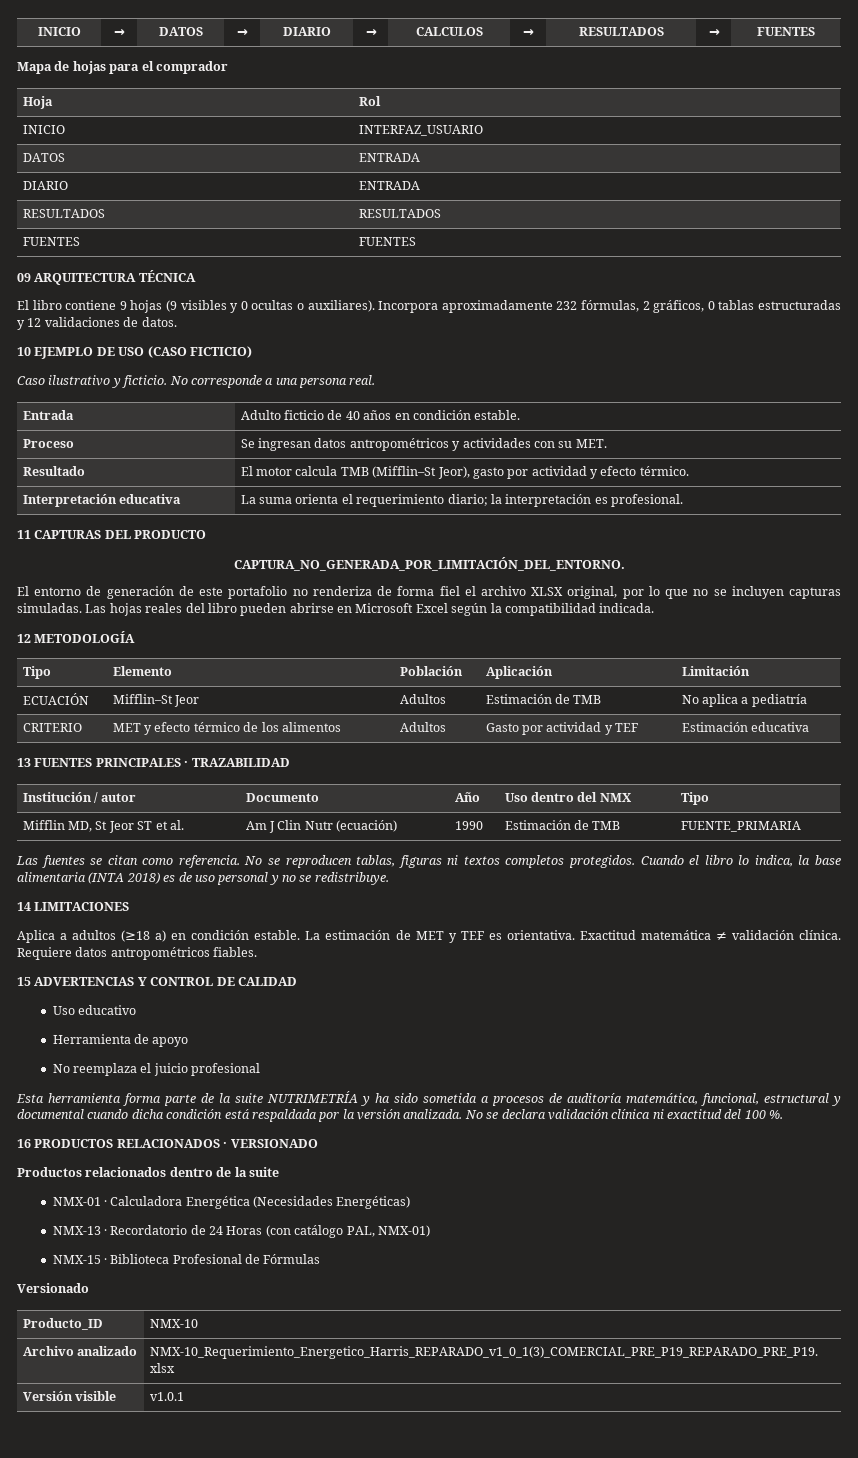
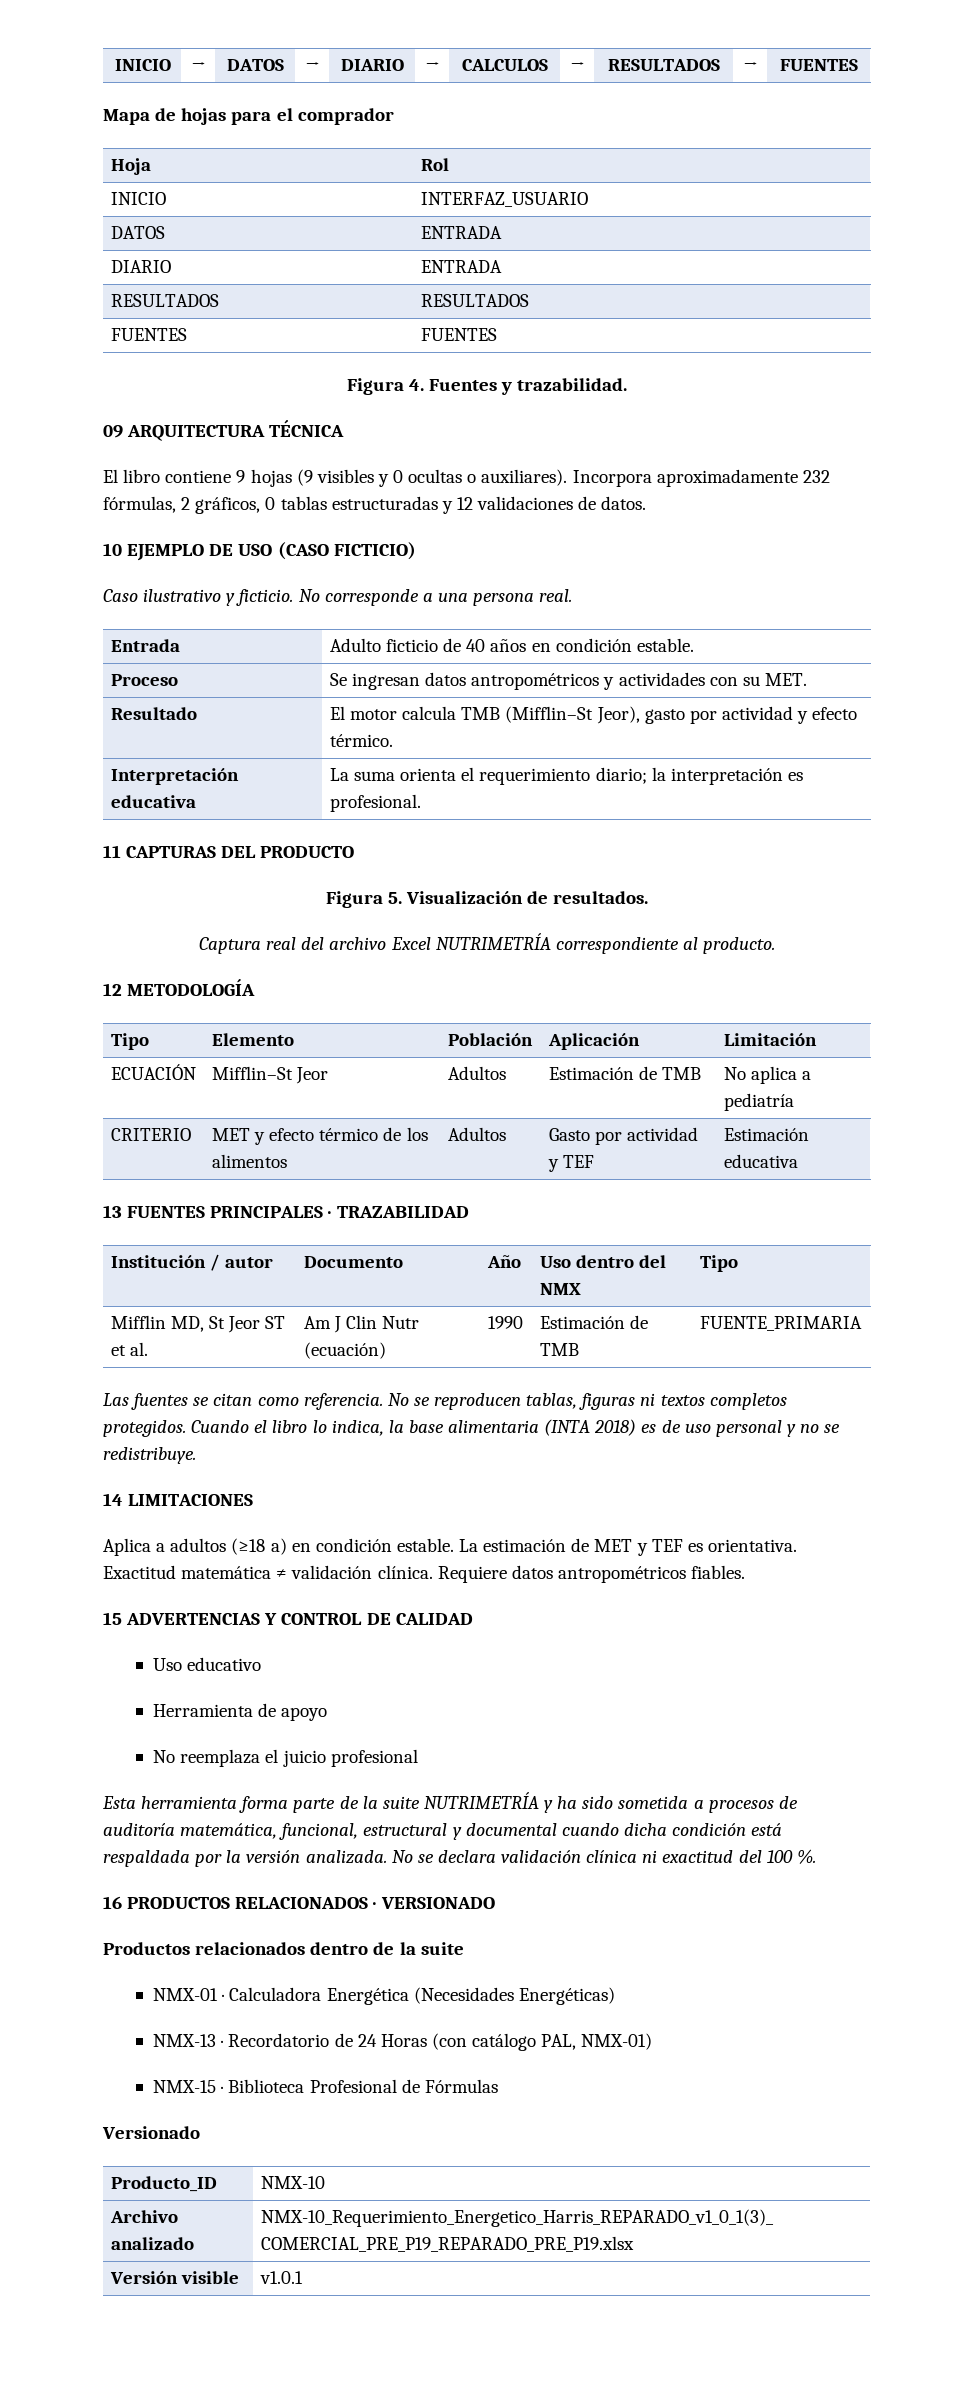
+ Figura 4. Fuentes y trazabilidad.
- CAPTURA_NO_GENERADA_POR_LIMITACIÓN_DEL_ENTORNO.
- El entorno de generación de este portafolio no renderiza de forma fiel el archivo XLSX original, por lo que no se incluyen capturas simuladas. Las hojas reales del libro pueden abrirse en Microsoft Excel según la compatibilidad indicada.
+ Figura 5. Visualización de resultados.
+ Captura real del archivo Excel NUTRIMETRÍA correspondiente al producto.

